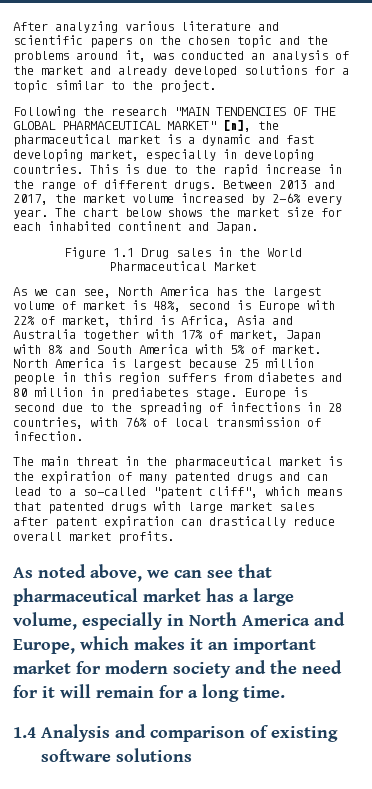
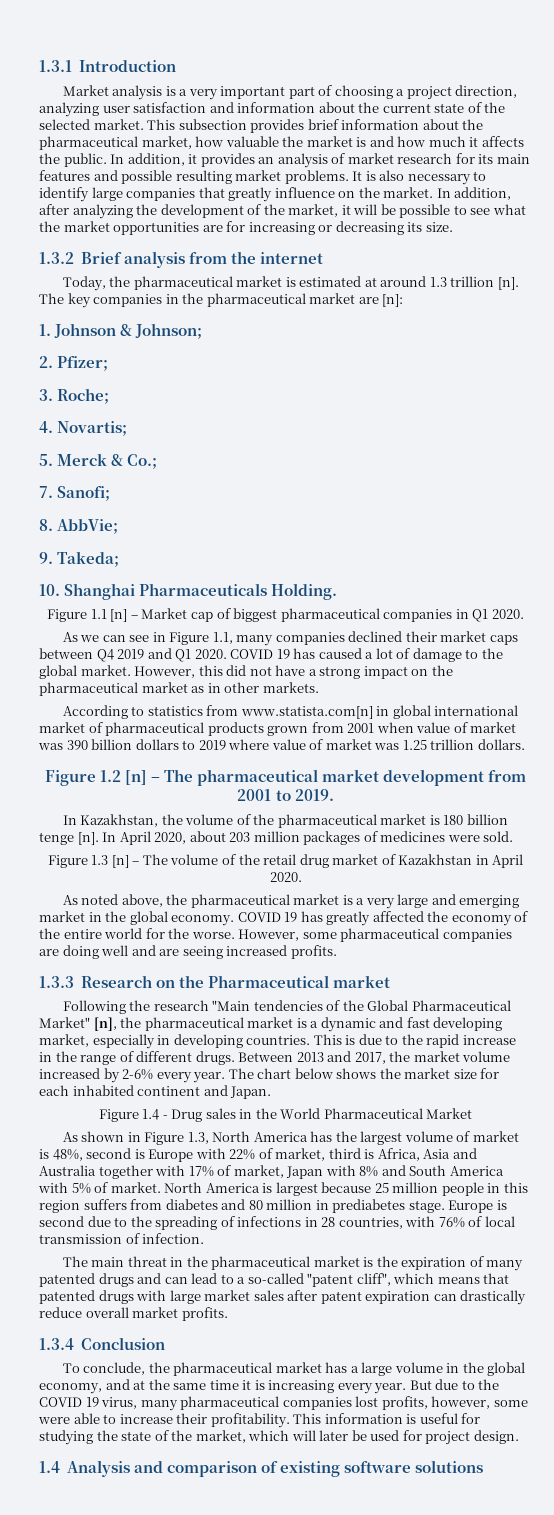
- After analyzing various literature and scientific papers on the chosen topic and the problems around it, was conducted an analysis of the market and already developed solutions for a topic similar to the project.
- Following the research "MAIN TENDENCIES OF THE GLOBAL PHARMACEUTICAL MARKET" [n], the pharmaceutical market is a dynamic and fast developing market, especially in developing countries.
+ 1.3.1 Introduction
+ Market analysis is a very important part of choosing a project direction, analyzing user satisfaction and information about the current state of the selected market. This subsection provides brief information about the pharmaceutical market, how valuable the market is and how much it affects the public. In addition, it provides an analysis of market research for its main features and possible resulting market problems. It is also necessary to identify large companies that greatly influence on the market. In addition, after analyzing the development of the market, it will be possible to see what the market opportunities are for increasing or decreasing its size.
+ 1.3.2 Brief analysis from the internet
+ Today, the pharmaceutical market is estimated at around 1.3 trillion [n]. The key companies in the pharmaceutical market are [n]:
+ 1. Johnson & Johnson;
+ 2. Pfizer;
+ 3. Roche;
+ 4. Novartis;
+ 5. Merck & Co.;
+ 7. Sanofi;
+ 8. AbbVie;
+ 9. Takeda;
+ 10. Shanghai Pharmaceuticals Holding.
+ Figure 1.1 [n] – Market cap of biggest pharmaceutical companies in Q1 2020.
+ As we can see in Figure 1.1, many companies declined their market caps between Q4 2019 and Q1 2020. COVID 19 has caused a lot of damage to the global market. However, this did not have a strong impact on the pharmaceutical market as in other markets.
+ According to statistics from www.statista.com[n] in global international market of pharmaceutical products grown from 2001 when value of market was 390 billion dollars to 2019 where value of market was 1.25 trillion dollars.
+ Figure 1.2 [n] – The pharmaceutical market development from 2001 to 2019.
+ In Kazakhstan, the volume of the pharmaceutical market is 180 billion tenge [n]. In April 2020, about 203 million packages of medicines were sold.
+ Figure 1.3 [n] – The volume of the retail drug market of Kazakhstan in April 2020.
+ As noted above, the pharmaceutical market is a very large and emerging market in the global economy. COVID 19 has greatly affected the economy of the entire world for the worse. However, some pharmaceutical companies are doing well and are seeing increased profits.
+ 1.3.3 Research on the Pharmaceutical market
+ Following the research "Main tendencies of the Global Pharmaceutical Market" [n], the pharmaceutical market is a dynamic and fast developing market, especially in developing countries.
- Figure 1.1 Drug sales in the World Pharmaceutical Market
+ Figure 1.4 - Drug sales in the World Pharmaceutical Market
- As we can see, North America has the largest volume of market is 48%, second is Europe with 22% of market, third is Africa, Asia and Australia together with 17% of market, Japan with 8% and South America with 5% of market.
+ As shown in Figure 1.3, North America has the largest volume of market is 48%, second is Europe with 22% of market, third is Africa, Asia and Australia together with 17% of market, Japan with 8% and South America with 5% of market.
- As noted above, we can see that pharmaceutical market has a large volume, especially in North America and Europe, which makes it an important market for modern society and the need for it will remain for a long time.
+ 1.3.4 Conclusion
+ To conclude, the pharmaceutical market has a large volume in the global economy, and at the same time it is increasing every year. But due to the COVID 19 virus, many pharmaceutical companies lost profits, however, some were able to increase their profitability. This information is useful for studying the state of the market, which will later be used for project design.

